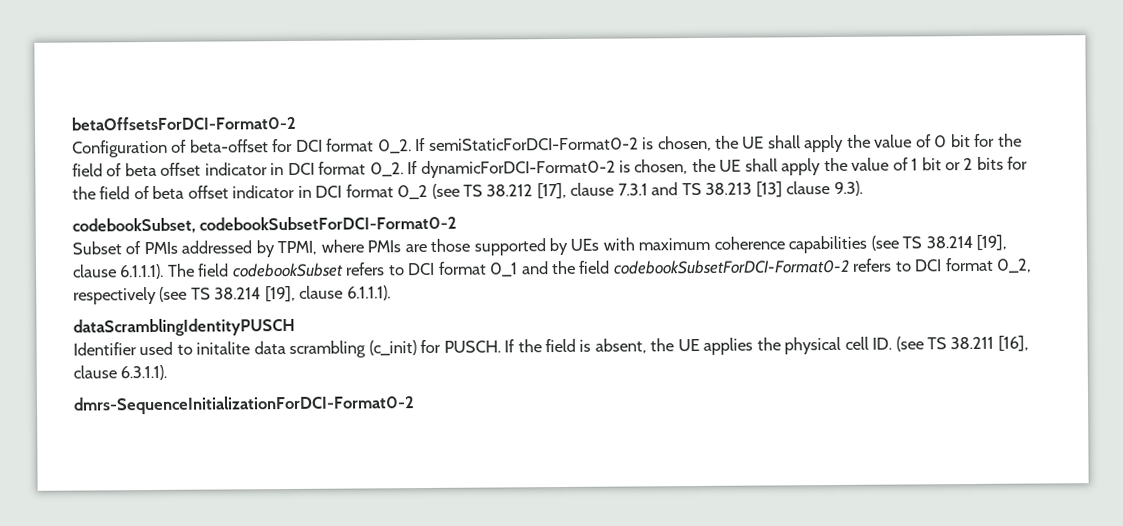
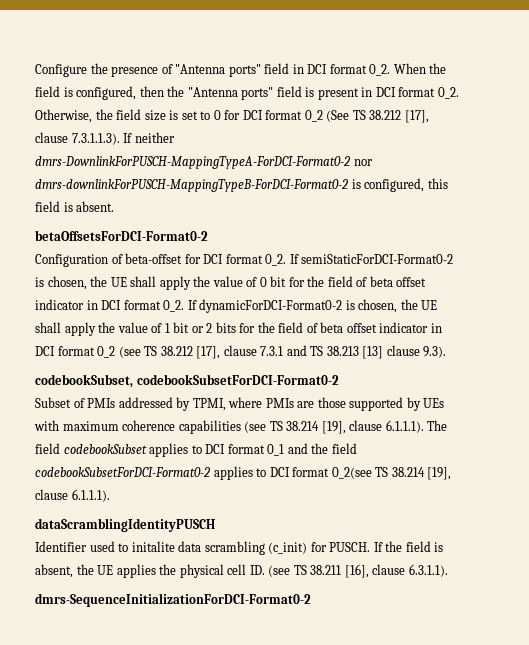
+ Configure the presence of "Antenna ports" field in DCI format 0_2. When the field is configured, then the "Antenna ports" field is present in DCI format 0_2. Otherwise, the field size is set to 0 for DCI format 0_2 (See TS 38.212 [17], clause 7.3.1.1.3). If neither dmrs-DownlinkForPUSCH-MappingTypeA-ForDCI-Format0-2 nor dmrs-downlinkForPUSCH-MappingTypeB-ForDCI-Format0-2 is configured, this field is absent.
- Subset of PMIs addressed by TPMI, where PMIs are those supported by UEs with maximum coherence capabilities (see TS 38.214 [19], clause 6.1.1.1). The field codebookSubset refers to DCI format 0_1 and the field codebookSubsetForDCI-Format0-2 refers to DCI format 0_2, respectively (see TS 38.214 [19], clause 6.1.1.1).
+ Subset of PMIs addressed by TPMI, where PMIs are those supported by UEs with maximum coherence capabilities (see TS 38.214 [19], clause 6.1.1.1). The field codebookSubset applies to DCI format 0_1 and the field codebookSubsetForDCI-Format0-2 applies to DCI format 0_2(see TS 38.214 [19], clause 6.1.1.1).

